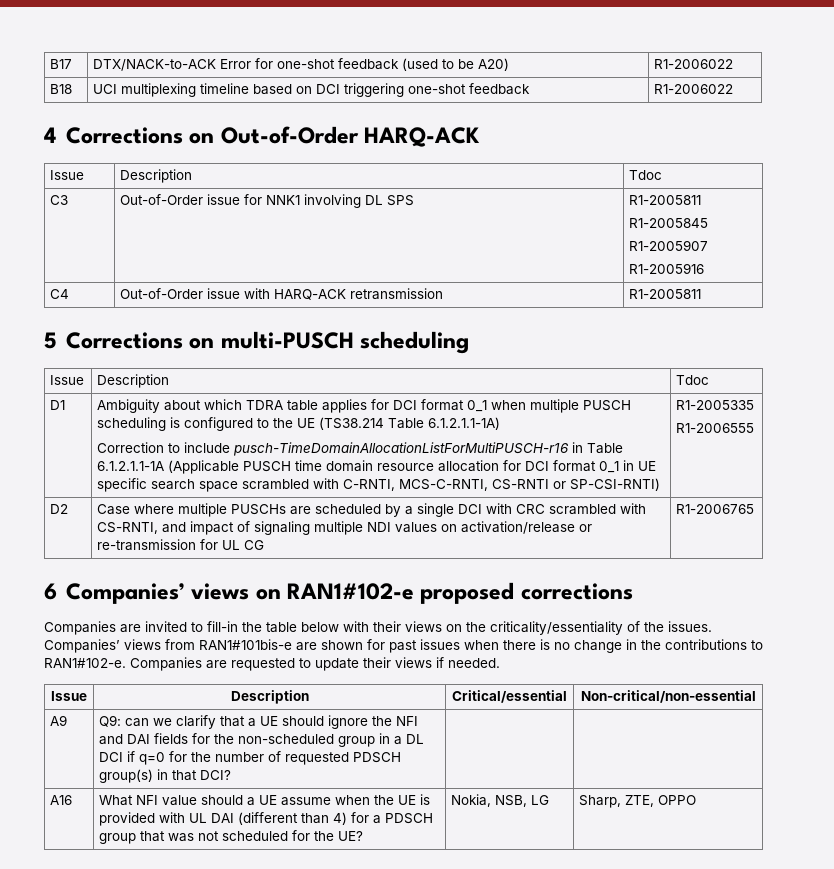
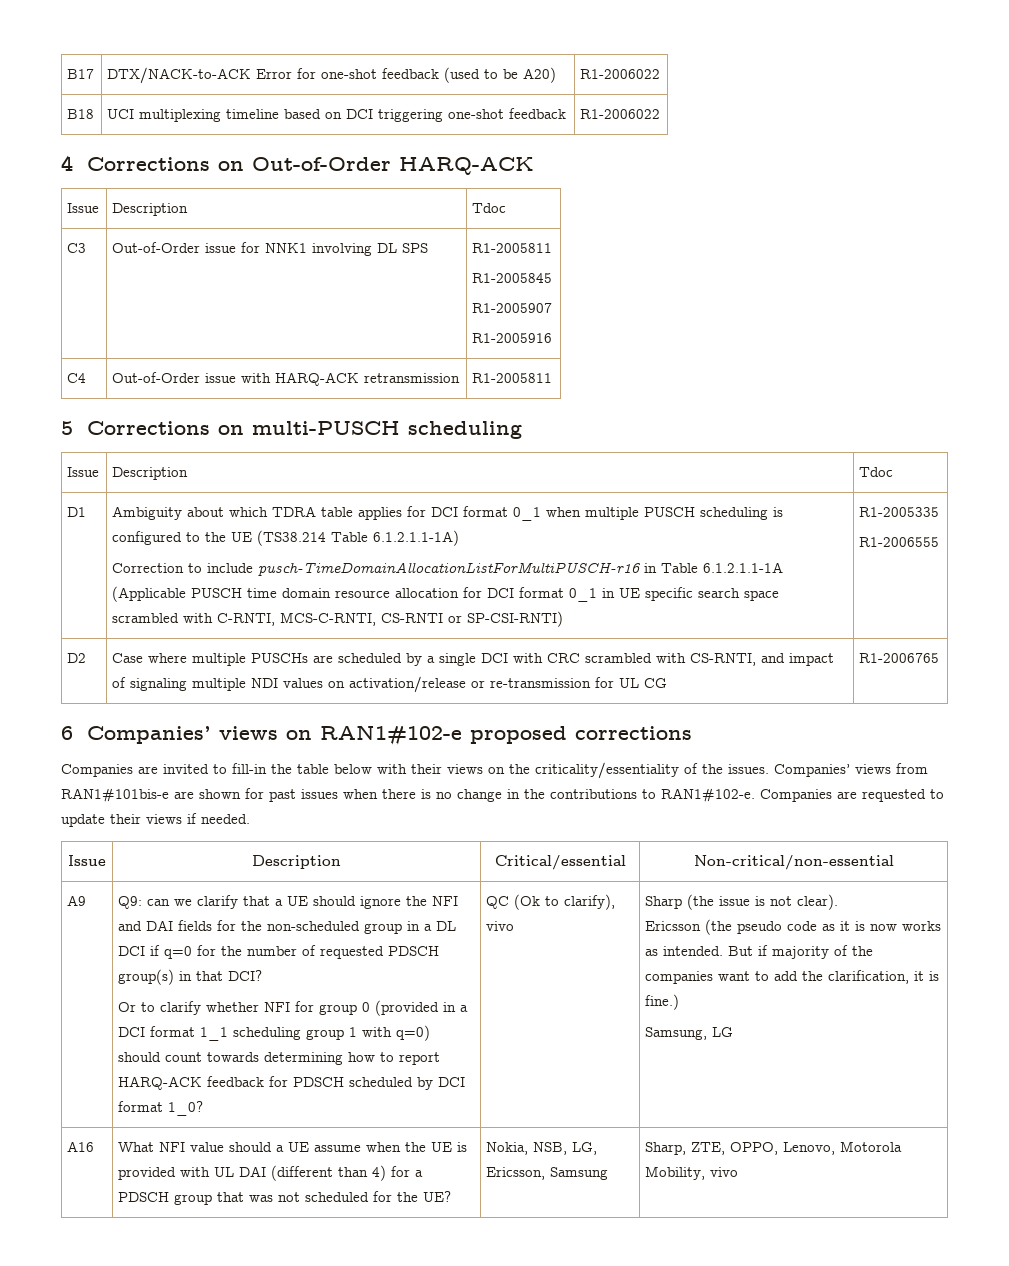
+ Or to clarify whether NFI for group 0 (provided in a DCI format 1_1 scheduling group 1 with q=0) should count towards determining how to report HARQ-ACK feedback for PDSCH scheduled by DCI format 1_0? | QC (Ok to clarify), vivo | Sharp (the issue is not clear).
+ Ericsson (the pseudo code as it is now works as intended. But if majority of the companies want to add the clarification, it is fine.)
+ Samsung, LG
- Nokia, NSB, LG
+ Nokia, NSB, LG, Ericsson, Samsung
- Sharp, ZTE, OPPO
+ Sharp, ZTE, OPPO, Lenovo, Motorola Mobility, vivo

